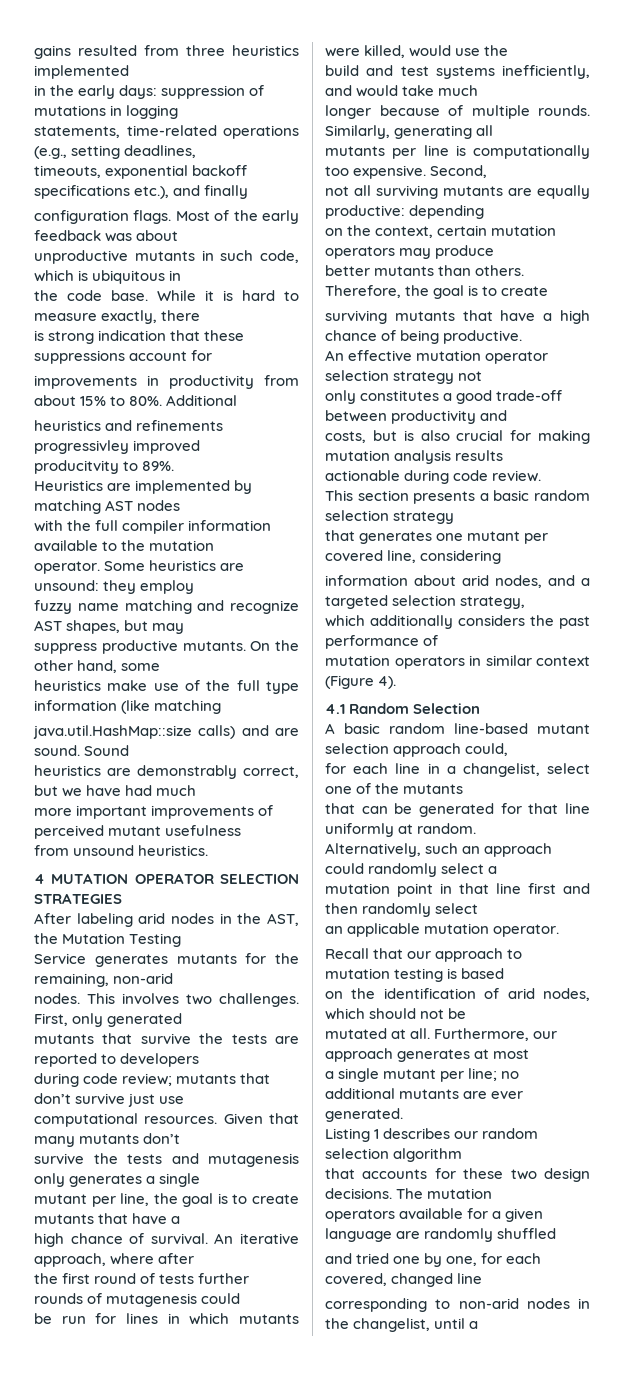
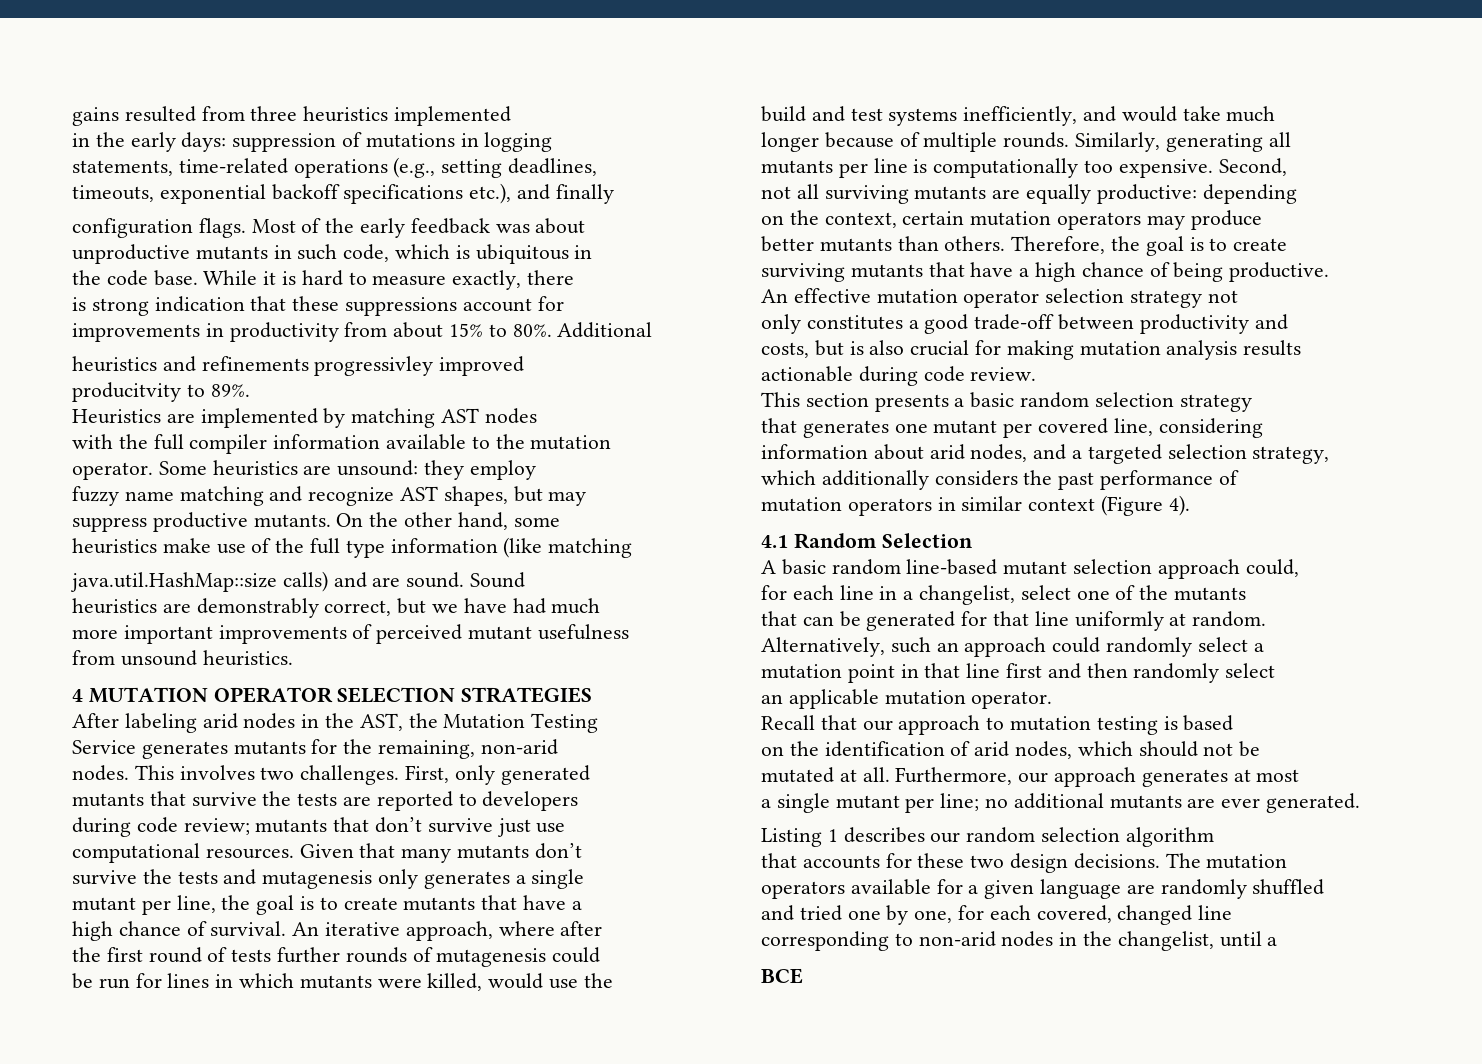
+ ВСЕ

